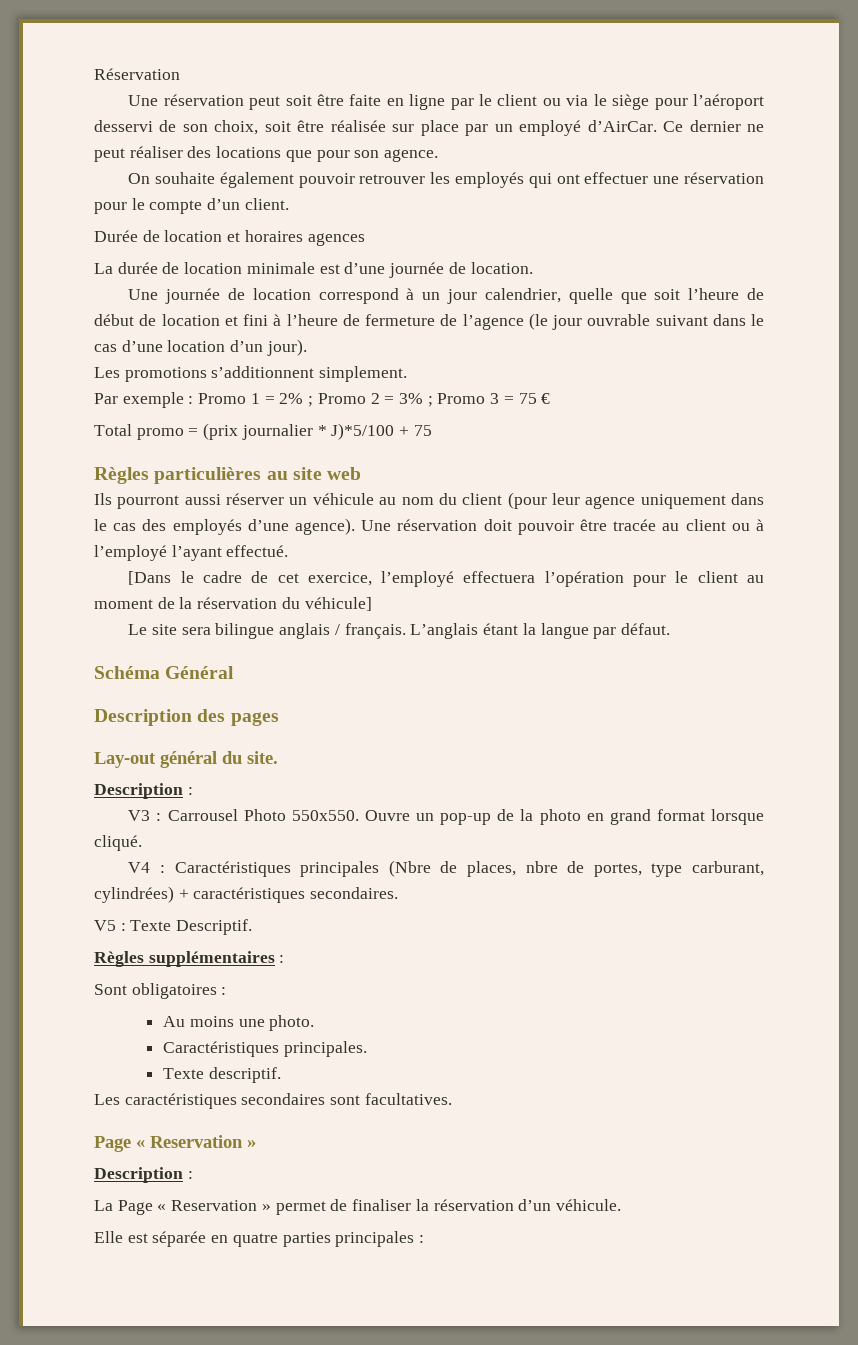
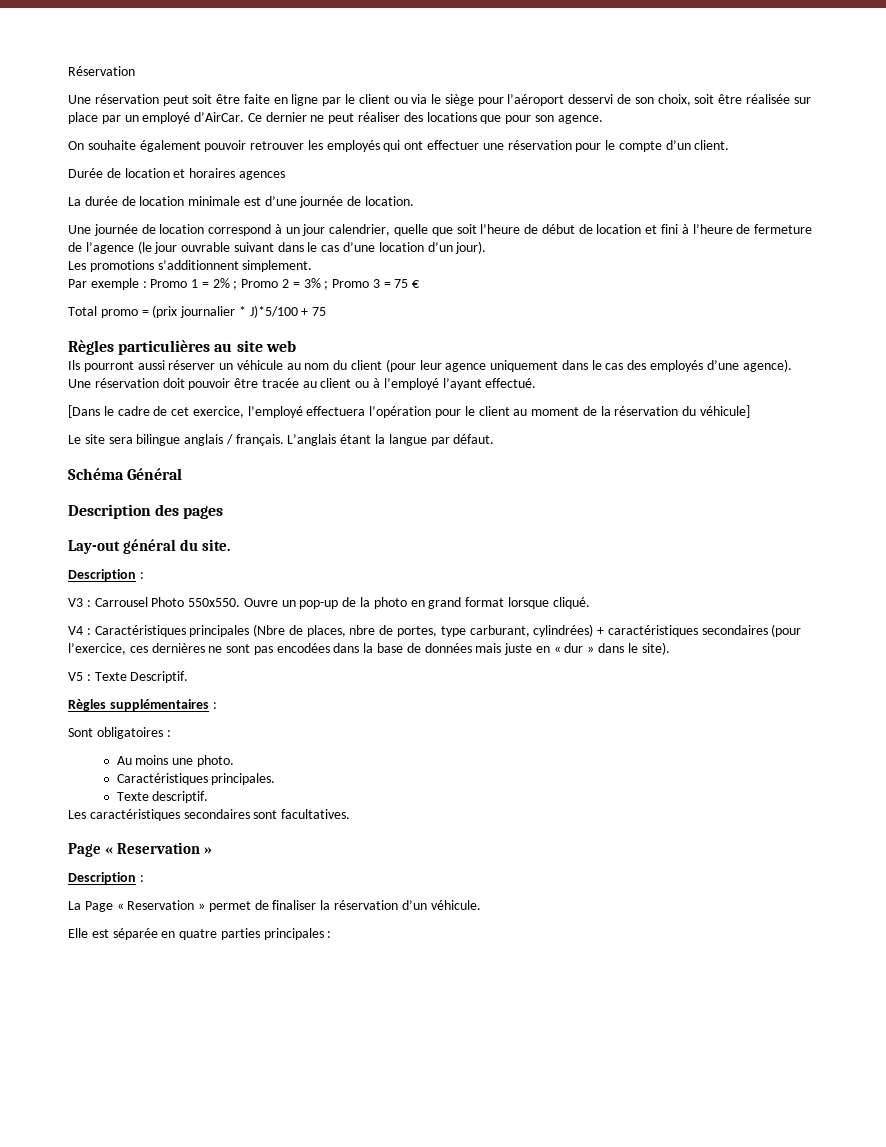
- V4 : Caractéristiques principales (Nbre de places, nbre de portes, type carburant, cylindrées) + caractéristiques secondaires.
+ V4 : Caractéristiques principales (Nbre de places, nbre de portes, type carburant, cylindrées) + caractéristiques secondaires (pour l’exercice, ces dernières ne sont pas encodées dans la base de données mais juste en « dur » dans le site).

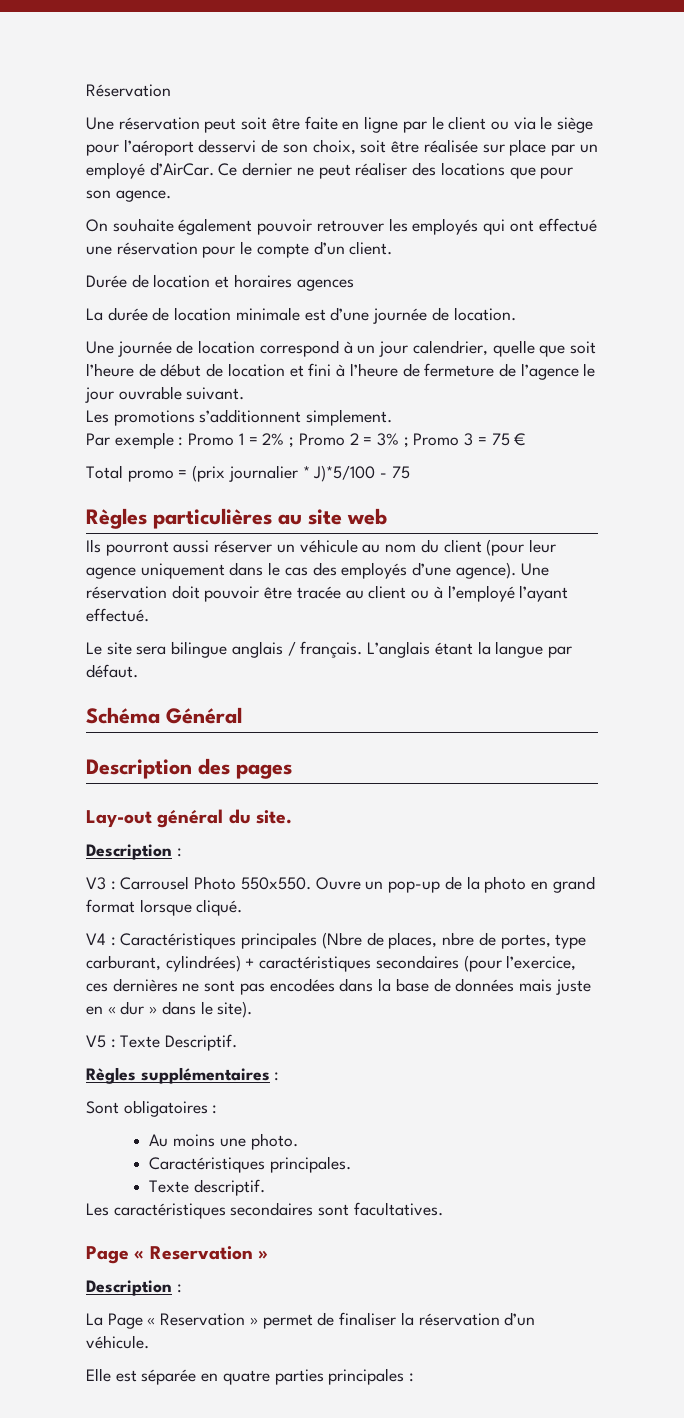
- On souhaite également pouvoir retrouver les employés qui ont effectuer une réservation pour le compte d’un client.
+ On souhaite également pouvoir retrouver les employés qui ont effectué une réservation pour le compte d’un client.
- Une journée de location correspond à un jour calendrier, quelle que soit l’heure de début de location et fini à l’heure de fermeture de l’agence (le jour ouvrable suivant dans le cas d’une location d’un jour).
+ Une journée de location correspond à un jour calendrier, quelle que soit l’heure de début de location et fini à l’heure de fermeture de l’agence le jour ouvrable suivant.
- Total promo = (prix journalier * J)*5/100 + 75
+ Total promo = (prix journalier * J)*5/100 - 75
- [Dans le cadre de cet exercice, l’employé effectuera l’opération pour le client au moment de la réservation du véhicule]

